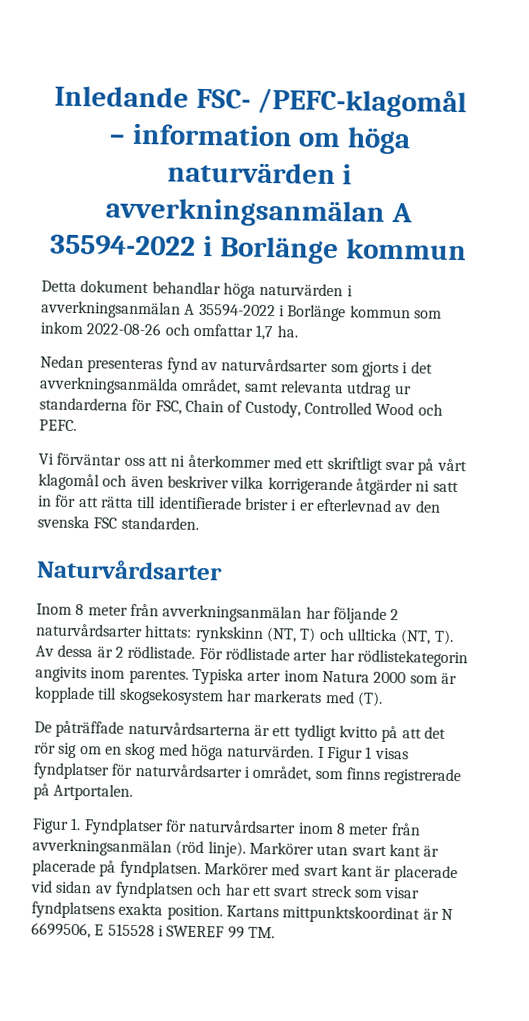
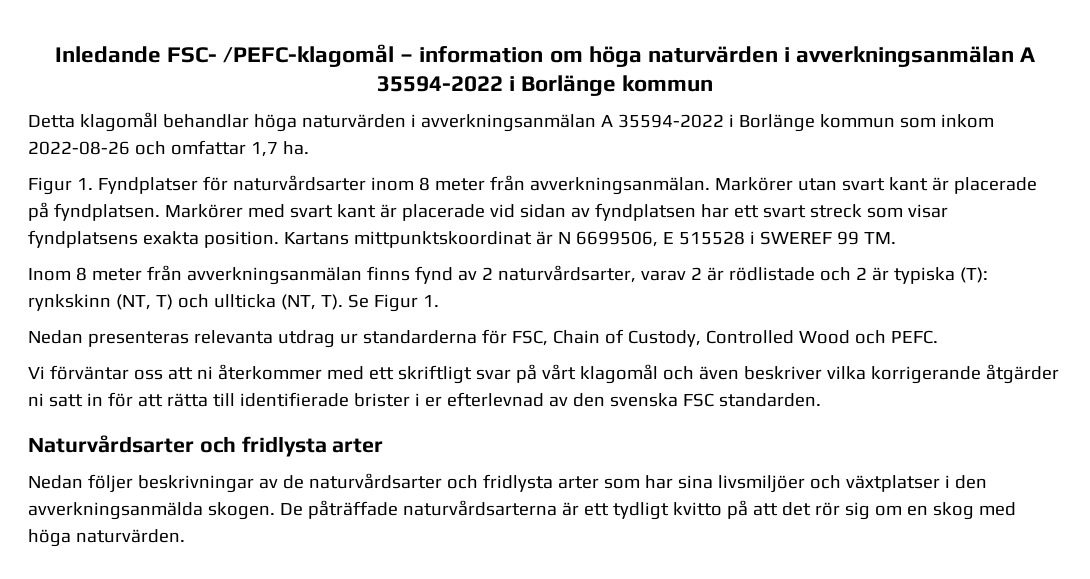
- Detta dokument behandlar höga naturvärden i avverkningsanmälan A 35594-2022 i Borlänge kommun som inkom 2022-08-26 och omfattar 1,7 ha.
+ Detta klagomål behandlar höga naturvärden i avverkningsanmälan A 35594-2022 i Borlänge kommun som inkom 2022-08-26 och omfattar 1,7 ha.
- Nedan presenteras fynd av naturvårdsarter som gjorts i det avverkningsanmälda området, samt relevanta utdrag ur standarderna för FSC, Chain of Custody, Controlled Wood och PEFC.
+ Figur 1. Fyndplatser för naturvårdsarter inom 8 meter från avverkningsanmälan. Markörer utan svart kant är placerade på fyndplatsen. Markörer med svart kant är placerade vid sidan av fyndplatsen har ett svart streck som visar fyndplatsens exakta position. Kartans mittpunktskoordinat är N 6699506, E 515528 i SWEREF 99 TM.
+ Inom 8 meter från avverkningsanmälan finns fynd av 2 naturvårdsarter, varav 2 är rödlistade och 2 är typiska (T): rynkskinn (NT, T) och ullticka (NT, T). Se Figur 1.
+ Nedan presenteras relevanta utdrag ur standarderna för FSC, Chain of Custody, Controlled Wood och PEFC.
- Naturvårdsarter
- Inom 8 meter från avverkningsanmälan har följande 2 naturvårdsarter hittats: rynkskinn (NT, T) och ullticka (NT, T). Av dessa är 2 rödlistade. För rödlistade arter har rödlistekategorin angivits inom parentes. Typiska arter inom Natura 2000 som är kopplade till skogsekosystem har markerats med (T).
- De påträffade naturvårdsarterna är ett tydligt kvitto på att det rör sig om en skog med höga naturvärden. I Figur 1 visas fyndplatser för naturvårdsarter i området, som finns registrerade på Artportalen.
- Figur 1. Fyndplatser för naturvårdsarter inom 8 meter från avverkningsanmälan (röd linje). Markörer utan svart kant är placerade på fyndplatsen. Markörer med svart kant är placerade vid sidan av fyndplatsen och har ett svart streck som visar fyndplatsens exakta position. Kartans mittpunktskoordinat är N 6699506, E 515528 i SWEREF 99 TM.
+ Naturvårdsarter och fridlysta arter
+ Nedan följer beskrivningar av de naturvårdsarter och fridlysta arter som har sina livsmiljöer och växtplatser i den avverkningsanmälda skogen. De påträffade naturvårdsarterna är ett tydligt kvitto på att det rör sig om en skog med höga naturvärden.

